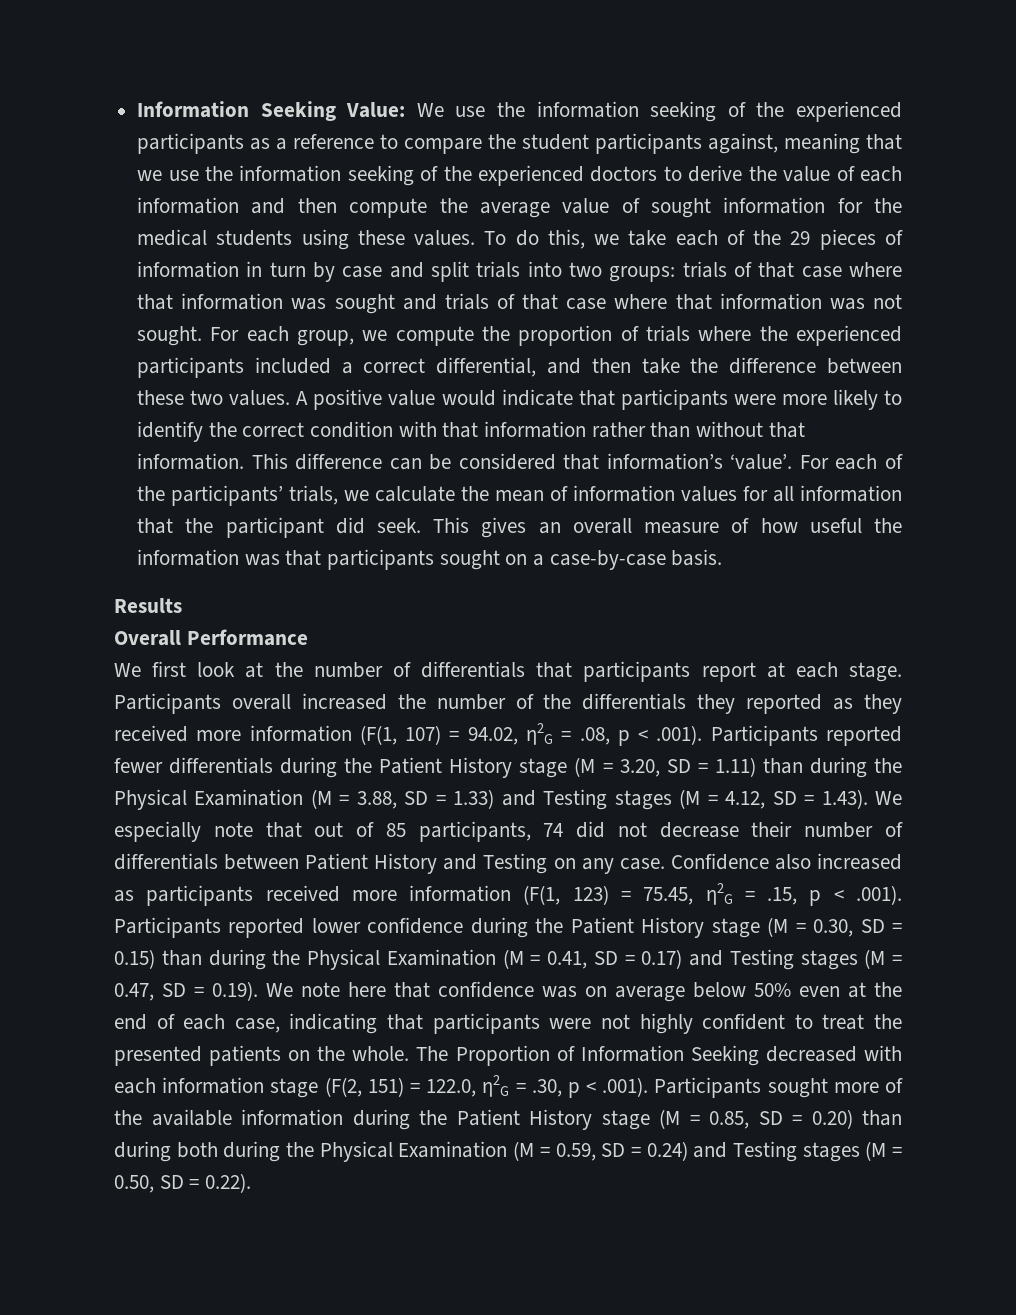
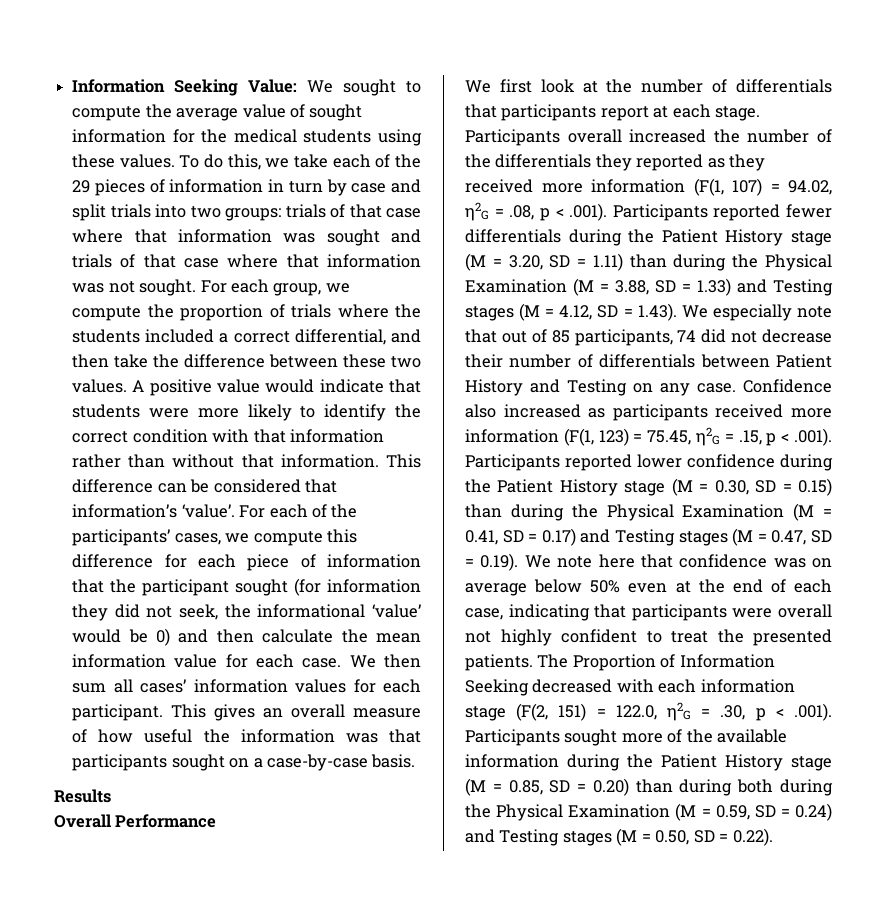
- Information Seeking Value: We use the information seeking of the experienced participants as a reference to compare the student participants against, meaning that we use the information seeking of the experienced doctors to derive the value of each information and then compute the average value of sought information for the medical students using these values.
+ Information Seeking Value: We sought to compute the average value of sought information for the medical students using these values.
- For each group, we compute the proportion of trials where the experienced participants included a correct differential, and then take the difference between these two values.
+ For each group, we compute the proportion of trials where the students included a correct differential, and then take the difference between these two values.
- A positive value would indicate that participants were more likely to identify the correct condition with that information rather than without that information.
+ A positive value would indicate that students were more likely to identify the correct condition with that information rather than without that information.
- For each of the participants’ trials, we calculate the mean of information values for all information that the participant did seek.
+ For each of the participants’ cases, we compute this difference for each piece of information that the participant sought (for information they did not seek, the informational ‘value’ would be 0) and then calculate the mean information value for each case. We then sum all cases’ information values for each participant.
- Confidence also increased as participants received more information (F(1, 123) = 75.45, η2G = .15, p < .001). Participants reported lower confidence during the Patient History stage (M = 0.30, SD = 0.15) than during the Physical Examination (M = 0.41, SD = 0.17) and Testing stages (M = 0.47, SD = 0.19). We note here that confidence was on average below 50% even at the end of each case, indicating that participants were not highly confident to treat the presented patients on the whole.
+ Confidence also increased as participants received more information (F(1, 123) = 75.45, η2G = .15, p < .001). Participants reported lower confidence during the Patient History stage (M = 0.30, SD = 0.15) than during the Physical Examination (M = 0.41, SD = 0.17) and Testing stages (M = 0.47, SD = 0.19). We note here that confidence was on average below 50% even at the end of each case, indicating that participants were overall not highly confident to treat the presented patients.

